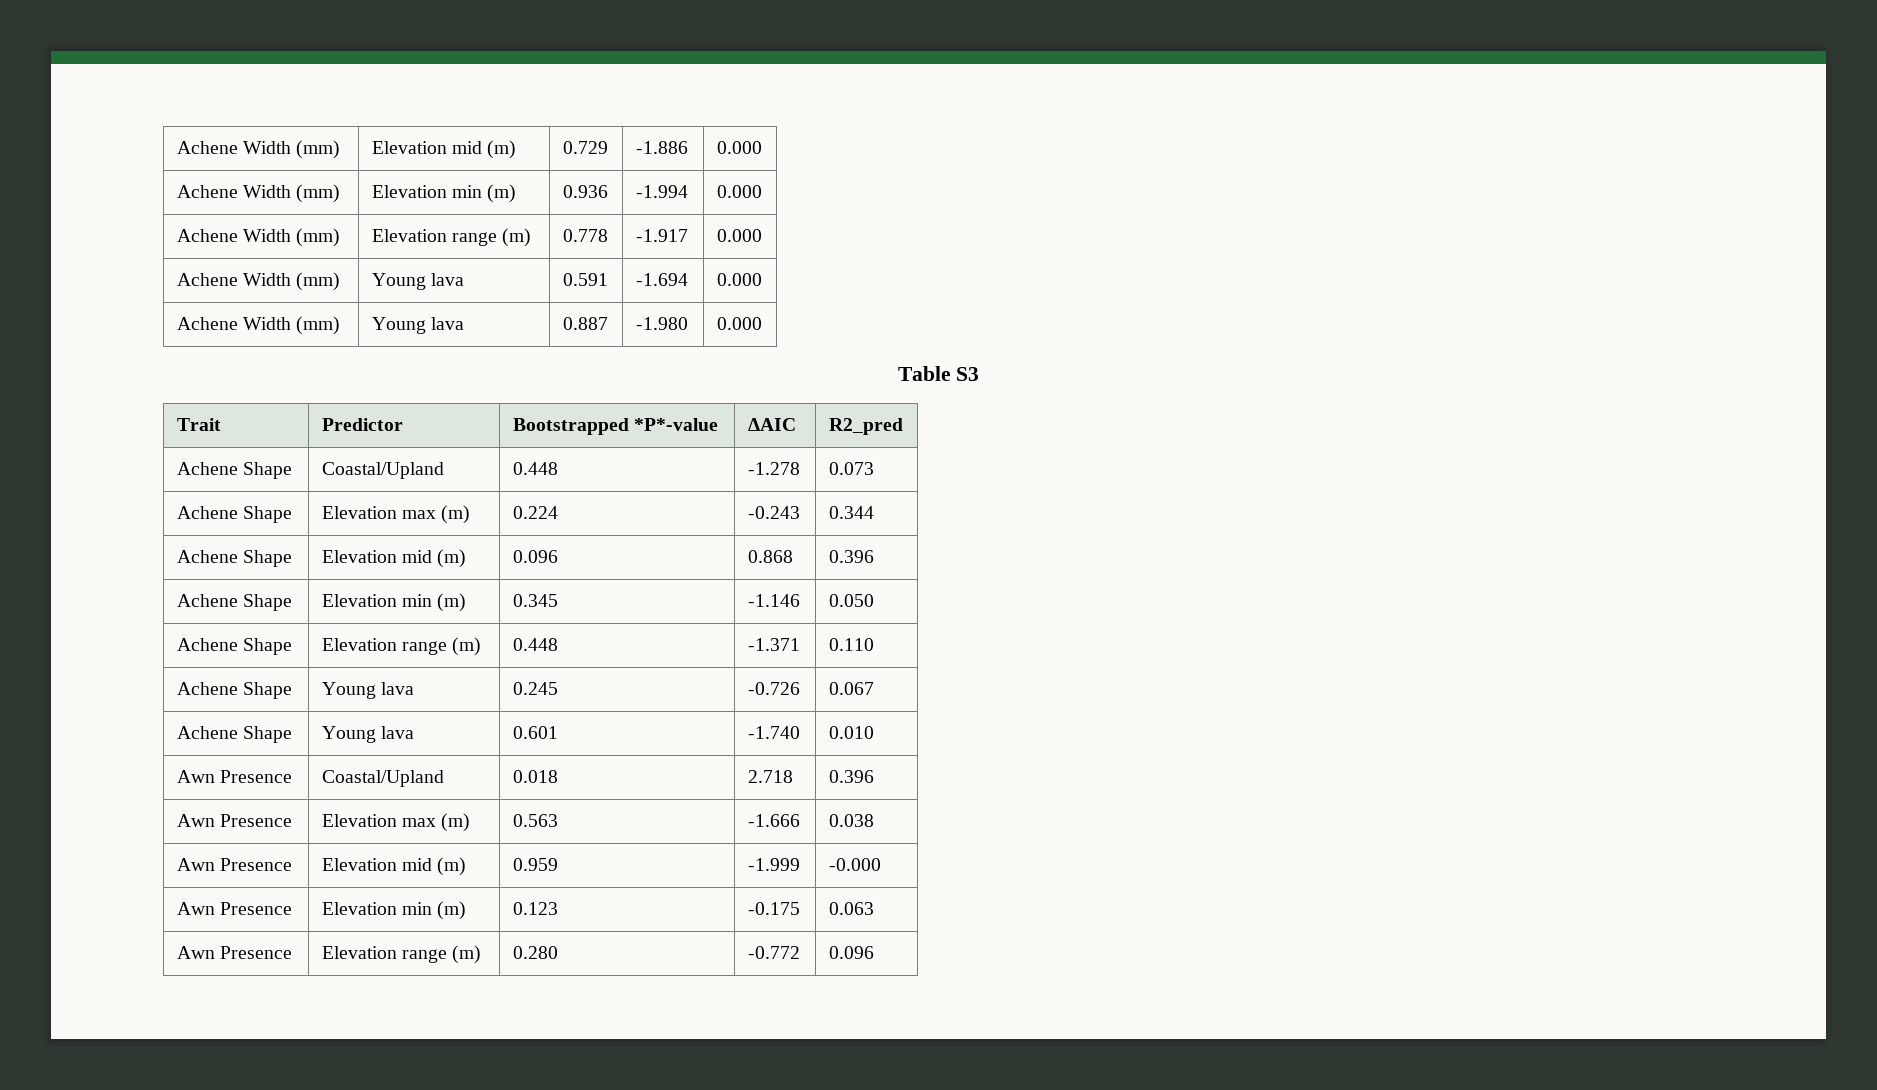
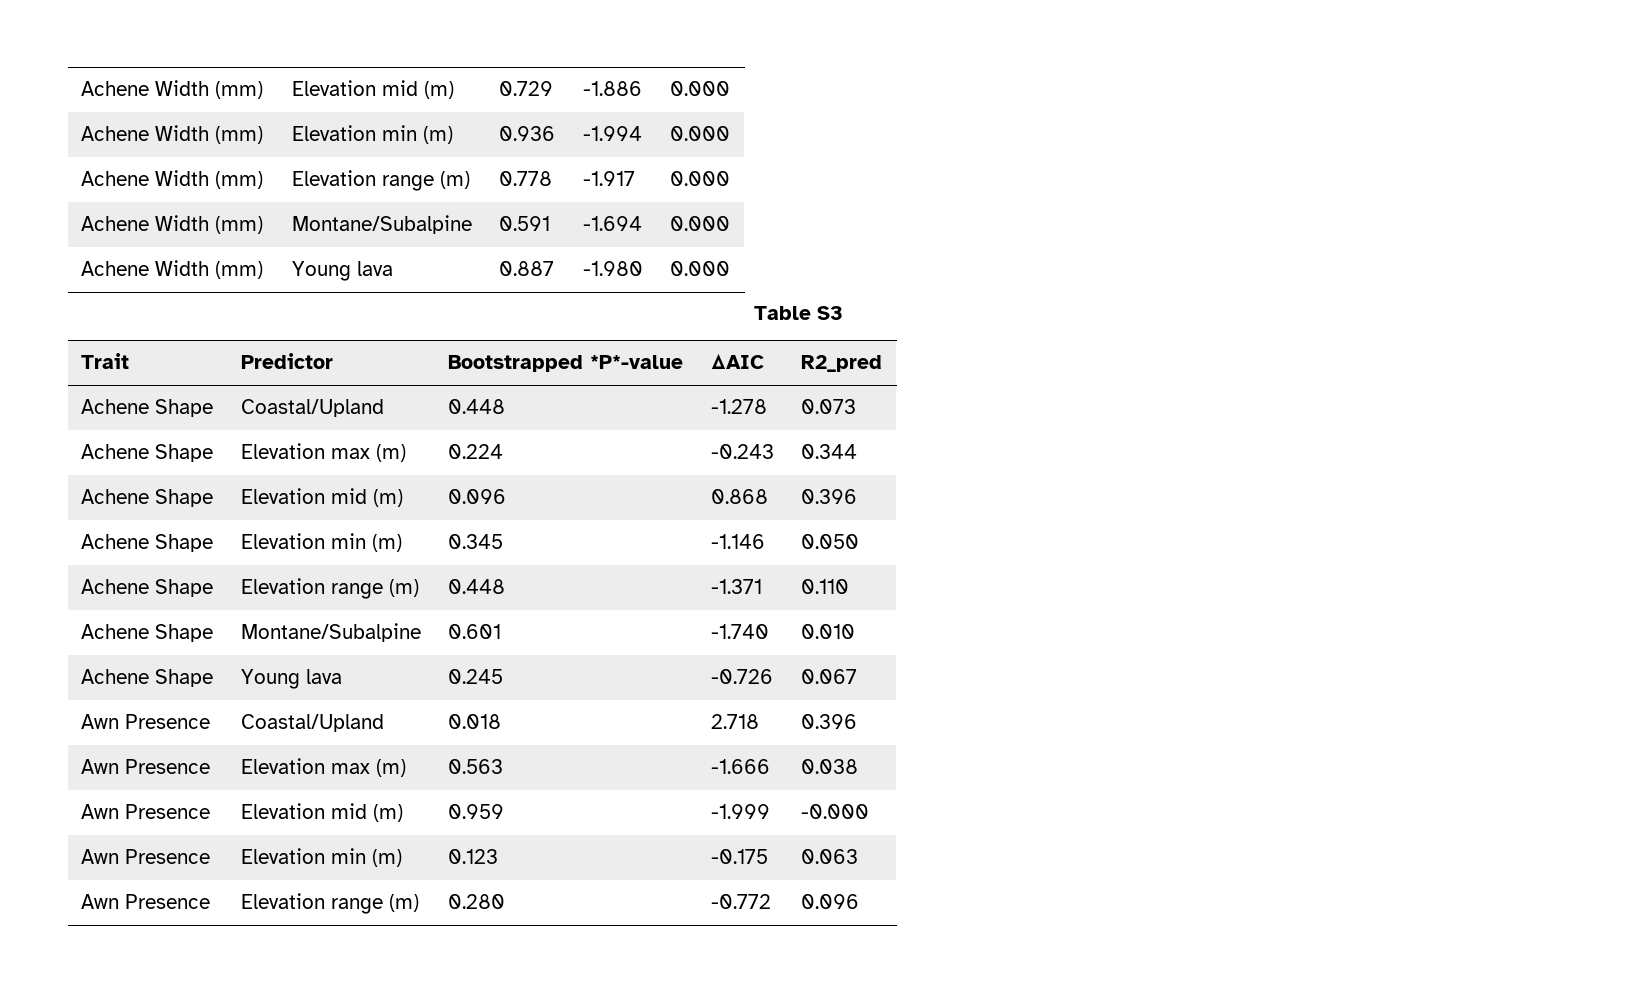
- Achene Width (mm) | Young lava | 0.591 | -1.694 | 0.000
+ Achene Width (mm) | Montane/Subalpine | 0.591 | -1.694 | 0.000
+ Achene Shape | Montane/Subalpine | 0.601 | -1.740 | 0.010
- Achene Shape | Young lava | 0.601 | -1.740 | 0.010

